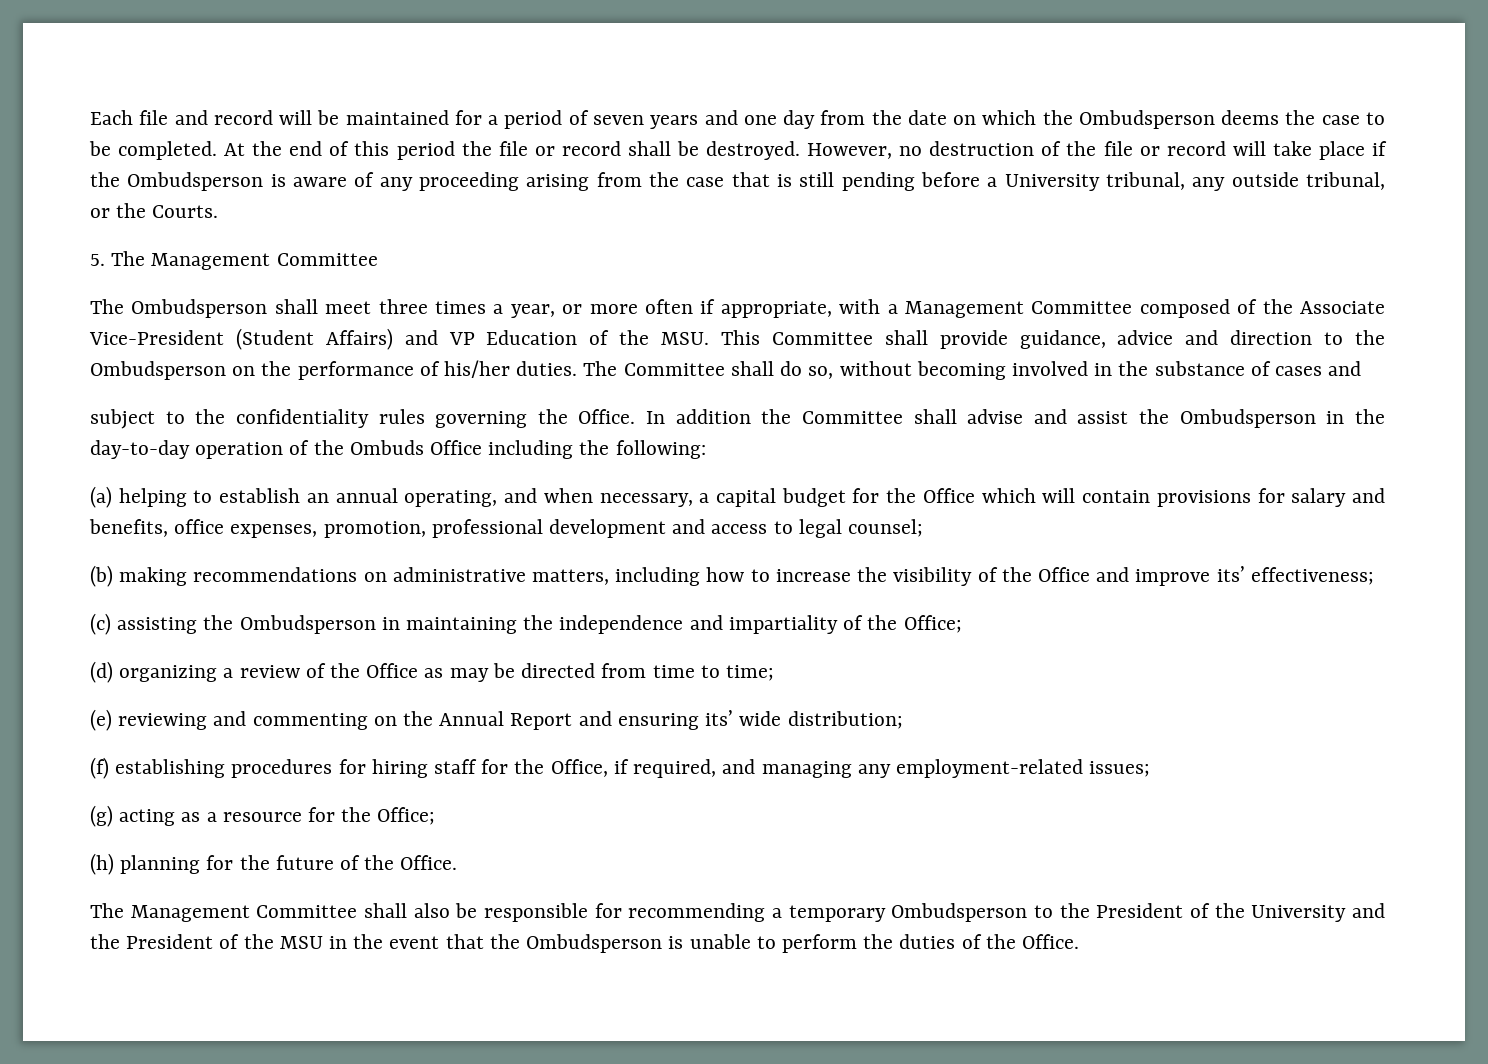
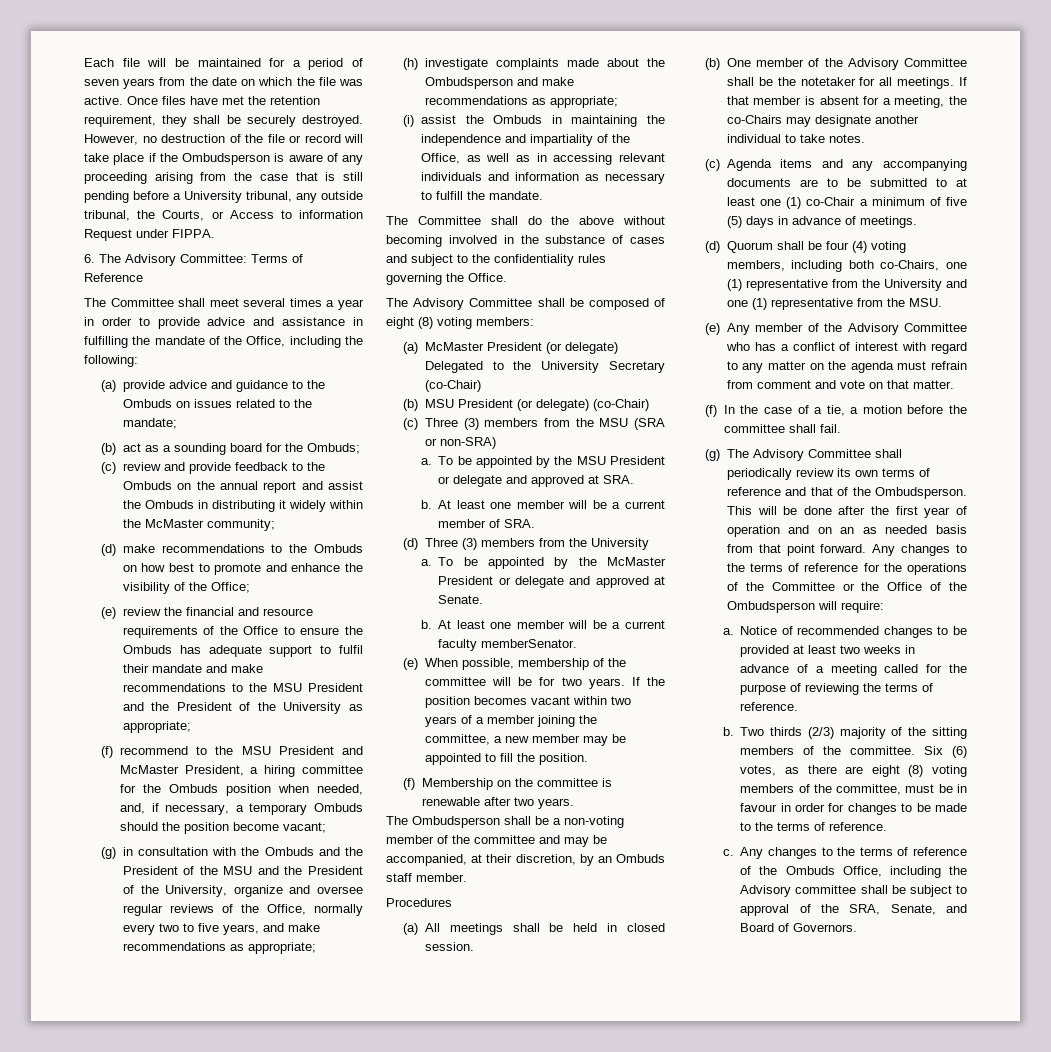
- Each file and record will be maintained for a period of seven years and one day from the date on which the Ombudsperson deems the case to be completed. At the end of this period the file or record shall be destroyed.
+ Each file will be maintained for a period of seven years from the date on which the file was active. Once files have met the retention requirement, they shall be securely destroyed.
- However, no destruction of the file or record will take place if the Ombudsperson is aware of any proceeding arising from the case that is still pending before a University tribunal, any outside tribunal, or the Courts.
- 5. The Management Committee
- The Ombudsperson shall meet three times a year, or more often if appropriate, with a Management Committee composed of the Associate Vice-President (Student Affairs) and VP Education of the MSU. This Committee shall provide guidance, advice and direction to the Ombudsperson on the performance of his/her duties. The Committee shall do so, without becoming involved in the substance of cases and
- subject to the confidentiality rules governing the Office. In addition the Committee shall advise and assist the Ombudsperson in the day-to-day operation of the Ombuds Office including the following:
- (a) helping to establish an annual operating, and when necessary, a capital budget for the Office which will contain provisions for salary and benefits, office expenses, promotion, professional development and access to legal counsel;
- (b) making recommendations on administrative matters, including how to increase the visibility of the Office and improve its’ effectiveness;
- (c) assisting the Ombudsperson in maintaining the independence and impartiality of the Office;
- (d) organizing a review of the Office as may be directed from time to time;
- (e) reviewing and commenting on the Annual Report and ensuring its’ wide distribution;
- (f) establishing procedures for hiring staff for the Office, if required, and managing any employment-related issues;
- (g) acting as a resource for the Office;
- (h) planning for the future of the Office.
- The Management Committee shall also be responsible for recommending a temporary Ombudsperson to the President of the University and the President of the MSU in the event that the Ombudsperson is unable to perform the duties of the Office.
+ However, no destruction of the file or record will take place if the Ombudsperson is aware of any proceeding arising from the case that is still pending before a University tribunal, any outside tribunal, the Courts, or Access to information Request under FIPPA.
+ 6. The Advisory Committee: Terms of Reference
+ The Committee shall meet several times a year in order to provide advice and assistance in fulfilling the mandate of the Office, including the following:
+ (a) provide advice and guidance to the Ombuds on issues related to the mandate;
+ (b) act as a sounding board for the Ombuds;
+ (c) review and provide feedback to the Ombuds on the annual report and assist the Ombuds in distributing it widely within the McMaster community;
+ (d) make recommendations to the Ombuds on how best to promote and enhance the visibility of the Office;
+ (e) review the financial and resource requirements of the Office to ensure the Ombuds has adequate support to fulfil their mandate and make recommendations to the MSU President and the President of the University as appropriate;
+ (f) recommend to the MSU President and McMaster President, a hiring committee for the Ombuds position when needed, and, if necessary, a temporary Ombuds should the position become vacant;
+ (g) in consultation with the Ombuds and the President of the MSU and the President of the University, organize and oversee regular reviews of the Office, normally every two to five years, and make recommendations as appropriate;
+ (h) investigate complaints made about the Ombudsperson and make recommendations as appropriate;
+ (i) assist the Ombuds in maintaining the independence and impartiality of the Office, as well as in accessing relevant individuals and information as necessary to fulfill the mandate.
+ The Committee shall do the above without becoming involved in the substance of cases and subject to the confidentiality rules governing the Office.
+ The Advisory Committee shall be composed of eight (8) voting members:
+ (a) McMaster President (or delegate) Delegated to the University Secretary (co-Chair)
+ (b) MSU President (or delegate) (co-Chair)
+ (c) Three (3) members from the MSU (SRA or non-SRA)
+ a. To be appointed by the MSU President or delegate and approved at SRA.
+ b. At least one member will be a current member of SRA.
+ (d) Three (3) members from the University
+ a. To be appointed by the McMaster President or delegate and approved at Senate.
+ b. At least one member will be a current faculty memberSenator.
+ (e) When possible, membership of the committee will be for two years. If the position becomes vacant within two years of a member joining the committee, a new member may be appointed to fill the position.
+ (f) Membership on the committee is renewable after two years.
+ The Ombudsperson shall be a non-voting member of the committee and may be accompanied, at their discretion, by an Ombuds staff member.
+ Procedures
+ (a) All meetings shall be held in closed session.
+ (b) One member of the Advisory Committee shall be the notetaker for all meetings. If that member is absent for a meeting, the co-Chairs may designate another individual to take notes.
+ (c) Agenda items and any accompanying documents are to be submitted to at least one (1) co-Chair a minimum of five (5) days in advance of meetings.
+ (d) Quorum shall be four (4) voting members, including both co-Chairs, one (1) representative from the University and one (1) representative from the MSU.
+ (e) Any member of the Advisory Committee who has a conflict of interest with regard to any matter on the agenda must refrain from comment and vote on that matter.
+ (f) In the case of a tie, a motion before the committee shall fail.
+ (g) The Advisory Committee shall periodically review its own terms of reference and that of the Ombudsperson. This will be done after the first year of operation and on an as needed basis from that point forward. Any changes to the terms of reference for the operations of the Committee or the Office of the Ombudsperson will require:
+ a. Notice of recommended changes to be provided at least two weeks in advance of a meeting called for the purpose of reviewing the terms of reference.
+ b. Two thirds (2/3) majority of the sitting members of the committee. Six (6) votes, as there are eight (8) voting members of the committee, must be in favour in order for changes to be made to the terms of reference.
+ c. Any changes to the terms of reference of the Ombuds Office, including the Advisory committee shall be subject to approval of the SRA, Senate, and Board of Governors.

